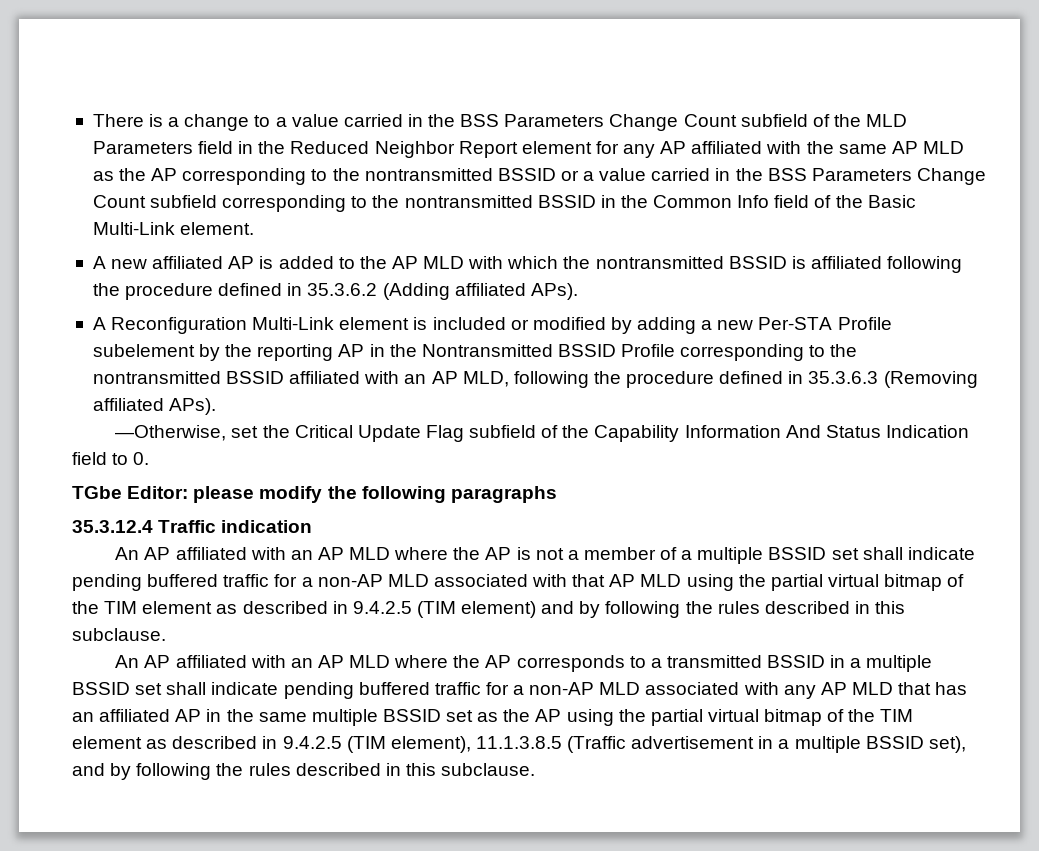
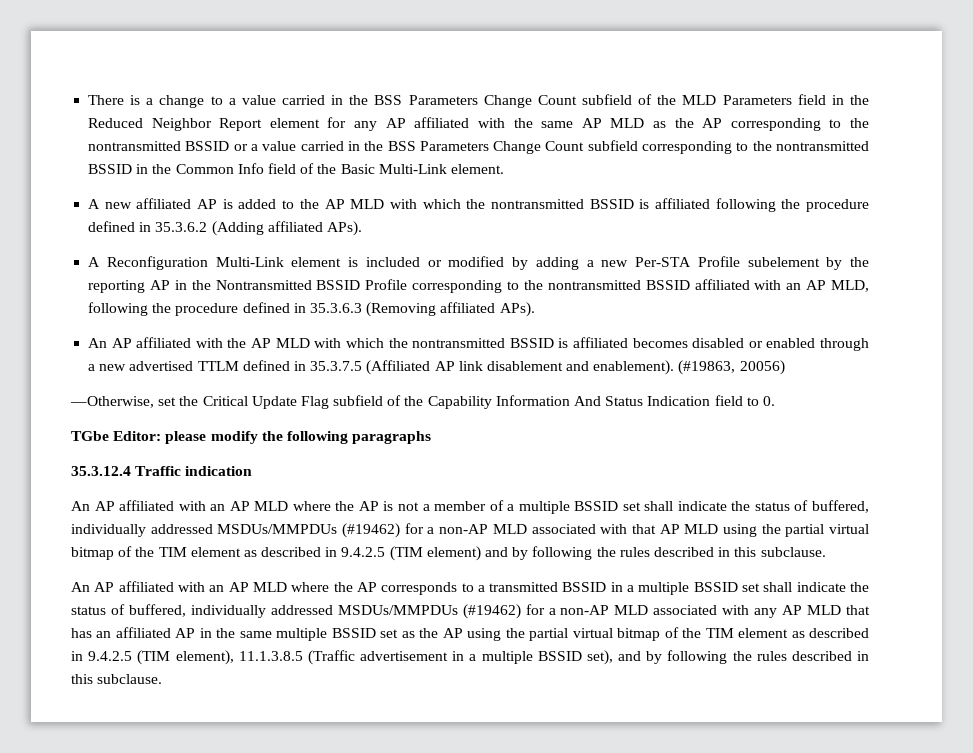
+ An AP affiliated with the AP MLD with which the nontransmitted BSSID is affiliated becomes disabled or enabled through a new advertised TTLM defined in 35.3.7.5 (Affiliated AP link disablement and enablement). (#19863, 20056)
- An AP affiliated with an AP MLD where the AP is not a member of a multiple BSSID set shall indicate pending buffered traffic for a non-AP MLD associated with that AP MLD using the partial virtual bitmap of the TIM element as described in 9.4.2.5 (TIM element) and by following the rules described in this subclause.
+ An AP affiliated with an AP MLD where the AP is not a member of a multiple BSSID set shall indicate the status of buffered, individually addressed MSDUs/MMPDUs (#19462) for a non-AP MLD associated with that AP MLD using the partial virtual bitmap of the TIM element as described in 9.4.2.5 (TIM element) and by following the rules described in this subclause.
- An AP affiliated with an AP MLD where the AP corresponds to a transmitted BSSID in a multiple BSSID set shall indicate pending buffered traffic for a non-AP MLD associated with any AP MLD that has an affiliated AP in the same multiple BSSID set as the AP using the partial virtual bitmap of the TIM element as described in 9.4.2.5 (TIM element), 11.1.3.8.5 (Traffic advertisement in a multiple BSSID set), and by following the rules described in this subclause.
+ An AP affiliated with an AP MLD where the AP corresponds to a transmitted BSSID in a multiple BSSID set shall indicate the status of buffered, individually addressed MSDUs/MMPDUs (#19462) for a non-AP MLD associated with any AP MLD that has an affiliated AP in the same multiple BSSID set as the AP using the partial virtual bitmap of the TIM element as described in 9.4.2.5 (TIM element), 11.1.3.8.5 (Traffic advertisement in a multiple BSSID set), and by following the rules described in this subclause.

